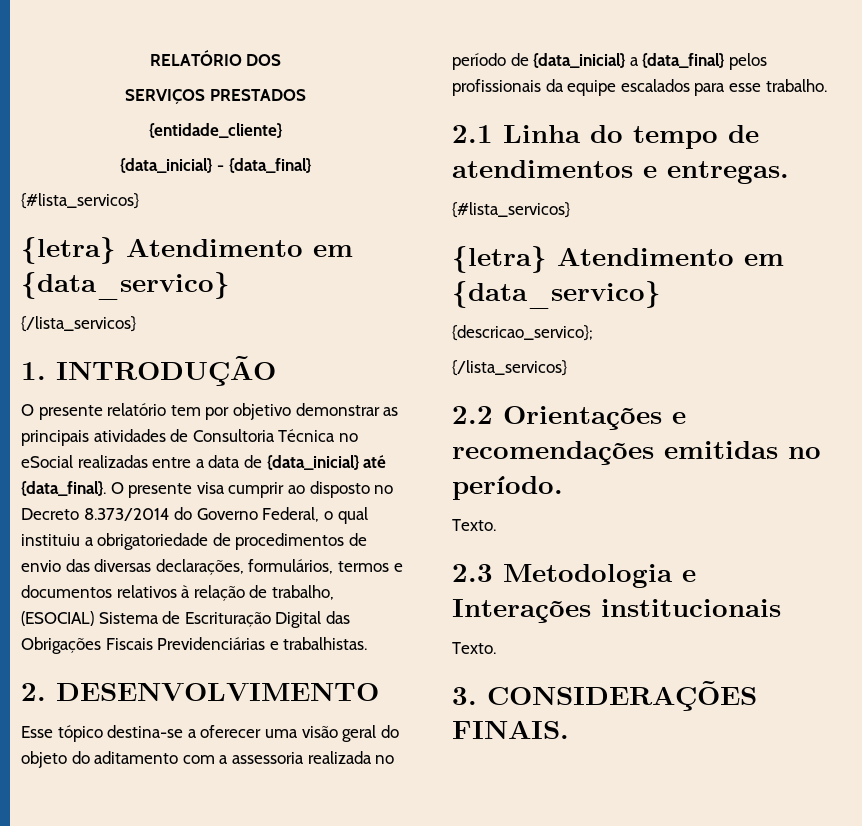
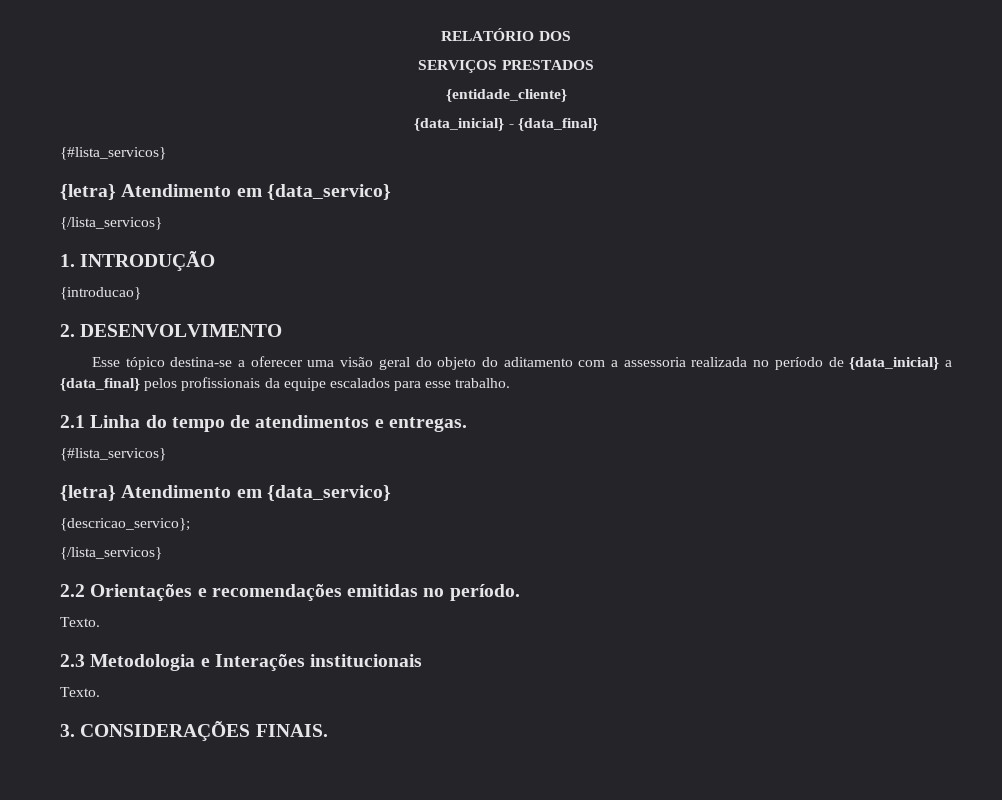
- O presente relatório tem por objetivo demonstrar as principais atividades de Consultoria Técnica no eSocial realizadas entre a data de {data_inicial} até {data_final}. O presente visa cumprir ao disposto no Decreto 8.373/2014 do Governo Federal, o qual instituiu a obrigatoriedade de procedimentos de envio das diversas declarações, formulários, termos e documentos relativos à relação de trabalho, (ESOCIAL) Sistema de Escrituração Digital das Obrigações Fiscais Previdenciárias e trabalhistas.
+ {introducao}

